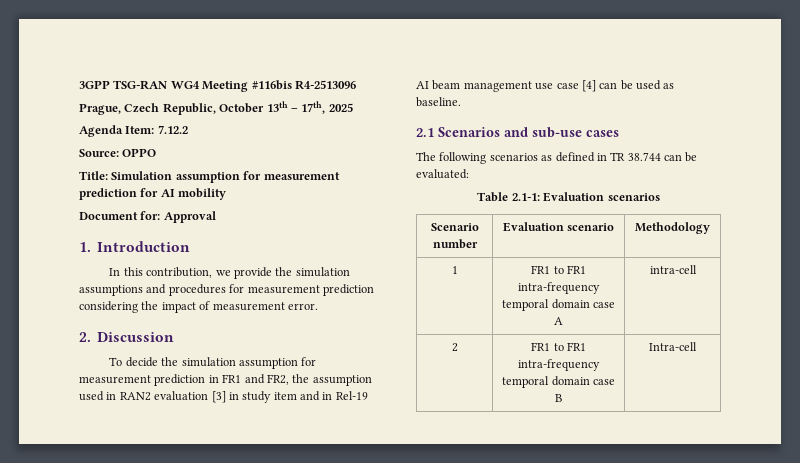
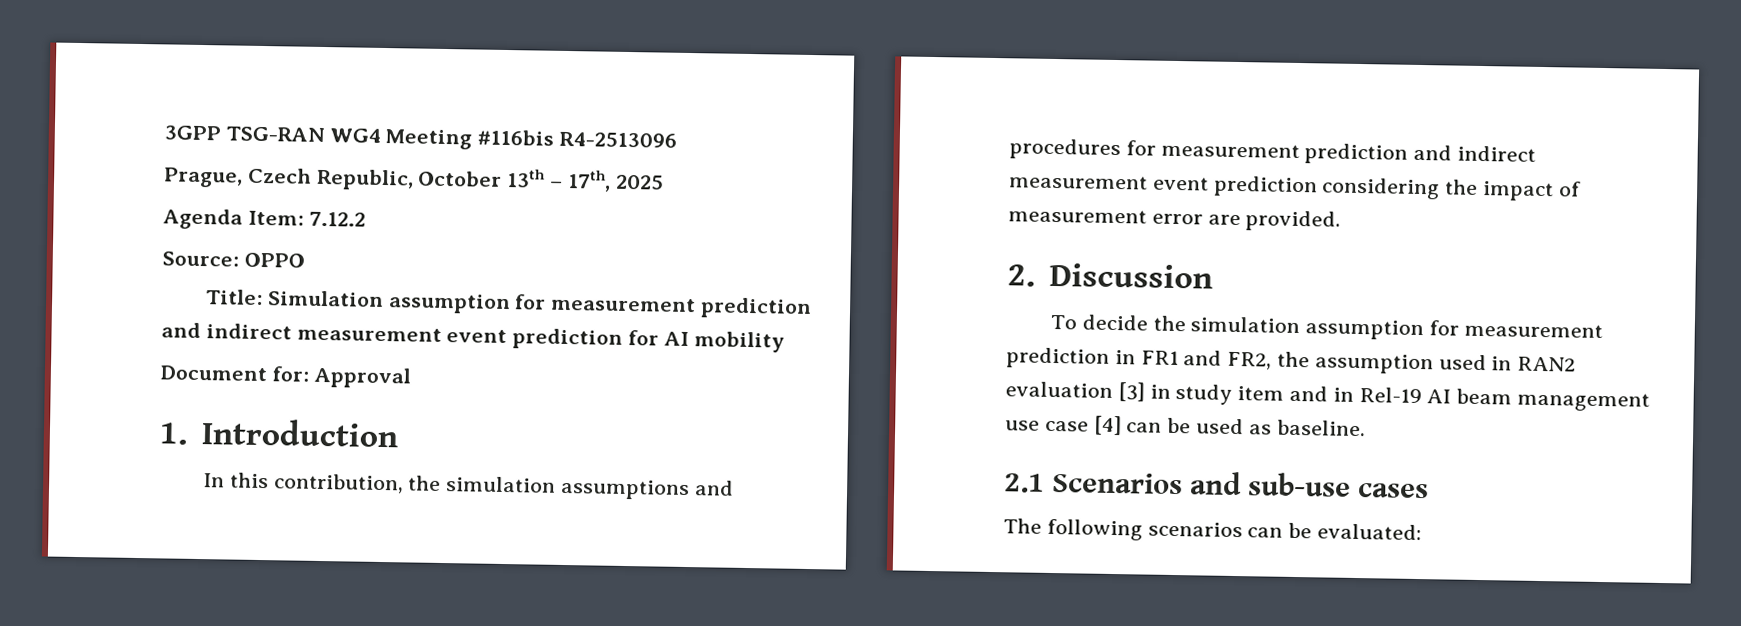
- Title: Simulation assumption for measurement prediction for AI mobility
+ Title: Simulation assumption for measurement prediction and indirect measurement event prediction for AI mobility
- In this contribution, we provide the simulation assumptions and procedures for measurement prediction considering the impact of measurement error.
+ In this contribution, the simulation assumptions and procedures for measurement prediction and indirect measurement event prediction considering the impact of measurement error are provided.
- The following scenarios as defined in TR 38.744 can be evaluated:
- Table 2.1-1: Evaluation scenarios
- Scenario number | Evaluation scenario | Methodology
- 1 | FR1 to FR1 intra-frequency temporal domain case A | intra-cell
- 2 | FR1 to FR1 intra-frequency temporal domain case B | Intra-cell
+ The following scenarios can be evaluated:

